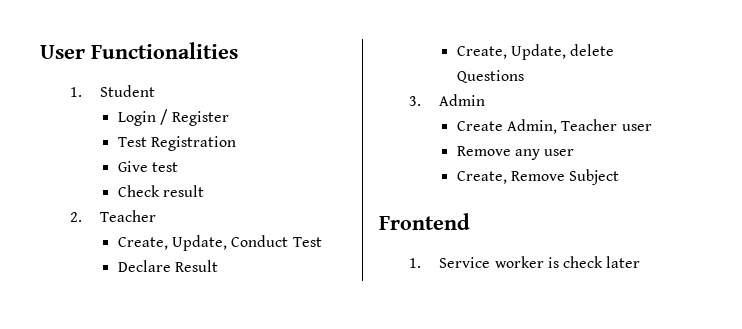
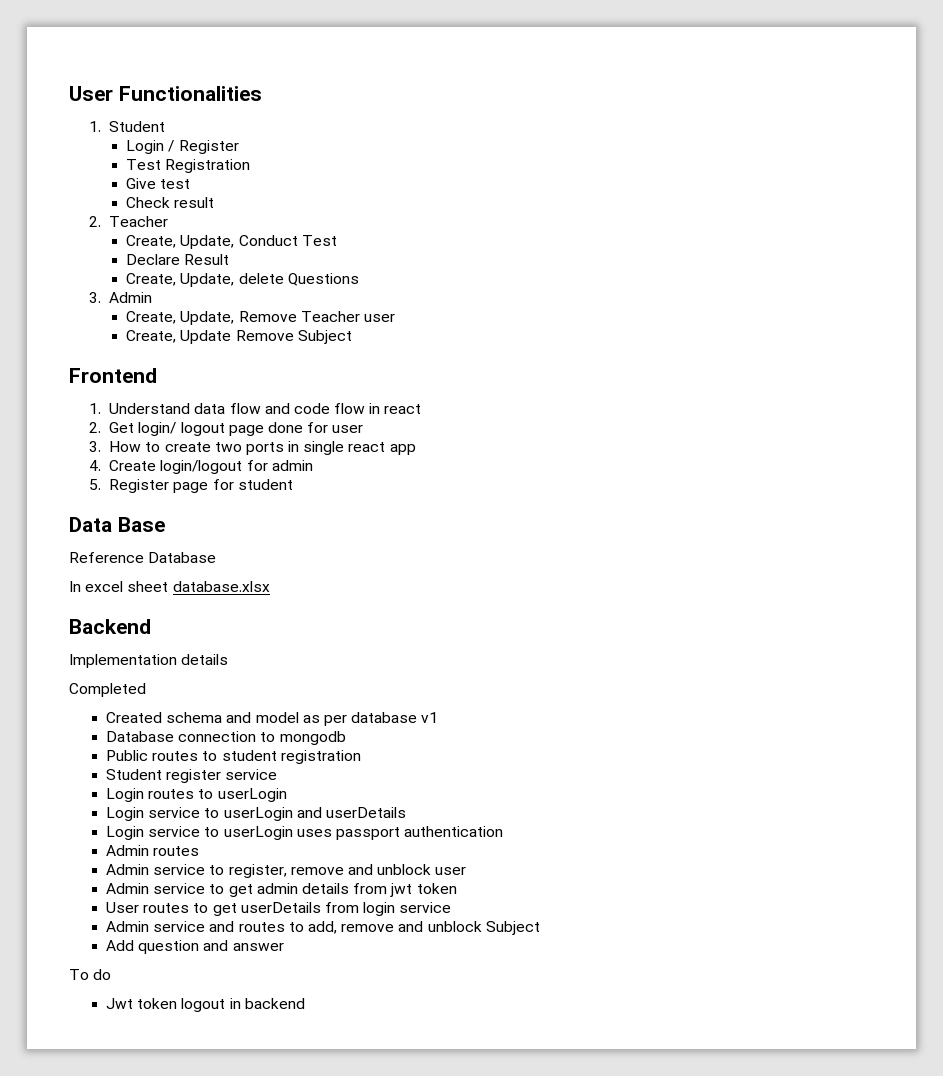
- Create Admin, Teacher user
+ Create, Update, Remove Teacher user
- Remove any user
- Create, Remove Subject
+ Create, Update Remove Subject
- 1. Service worker is check later
+ 1. Understand data flow and code flow in react
+ 2. Get login/ logout page done for user
+ 3. How to create two ports in single react app
+ 4. Create login/logout for admin
+ 5. Register page for student
+ Data Base
+ Reference Database
+ In excel sheet database.xlsx
+ Backend
+ Implementation details
+ Completed
+ Created schema and model as per database v1
+ Database connection to mongodb
+ Public routes to student registration
+ Student register service
+ Login routes to userLogin
+ Login service to userLogin and userDetails
+ Login service to userLogin uses passport authentication
+ Admin routes
+ Admin service to register, remove and unblock user
+ Admin service to get admin details from jwt token
+ User routes to get userDetails from login service
+ Admin service and routes to add, remove and unblock Subject
+ Add question and answer
+ To do
+ Jwt token logout in backend

